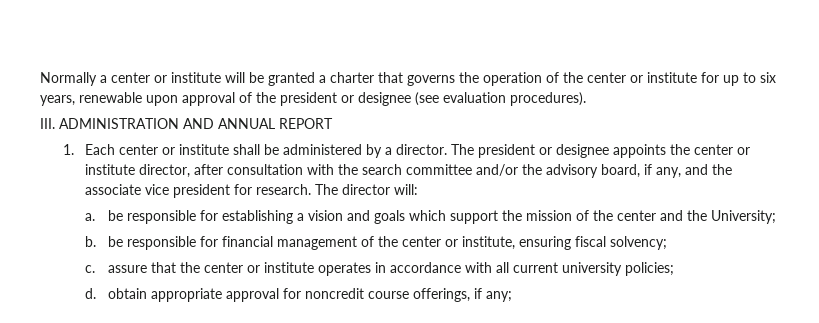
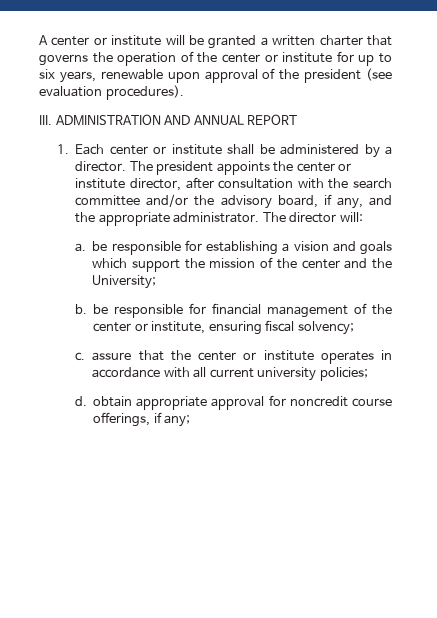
- Normally a center or institute will be granted a charter that governs the operation of the center or institute for up to six years, renewable upon approval of the president or designee (see evaluation procedures).
+ A center or institute will be granted a written charter that governs the operation of the center or institute for up to six years, renewable upon approval of the president (see evaluation procedures).
- The president or designee appoints the center or institute director, after consultation with the search committee and/or the advisory board, if any, and the associate vice president for research.
+ The president appoints the center or institute director, after consultation with the search committee and/or the advisory board, if any, and the appropriate administrator.

